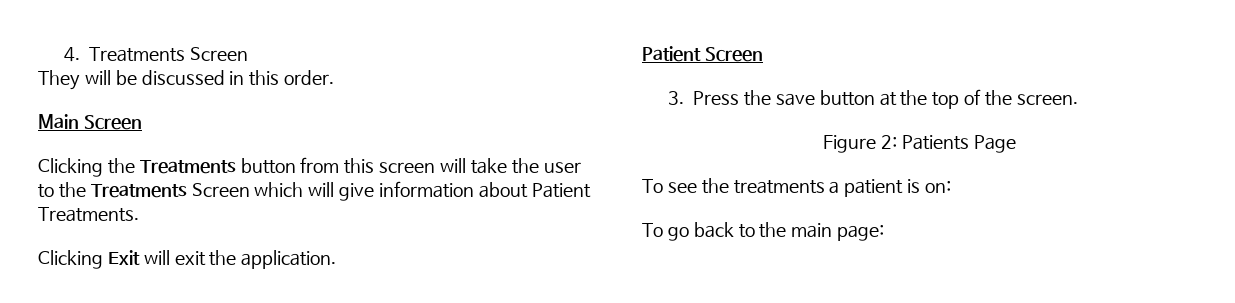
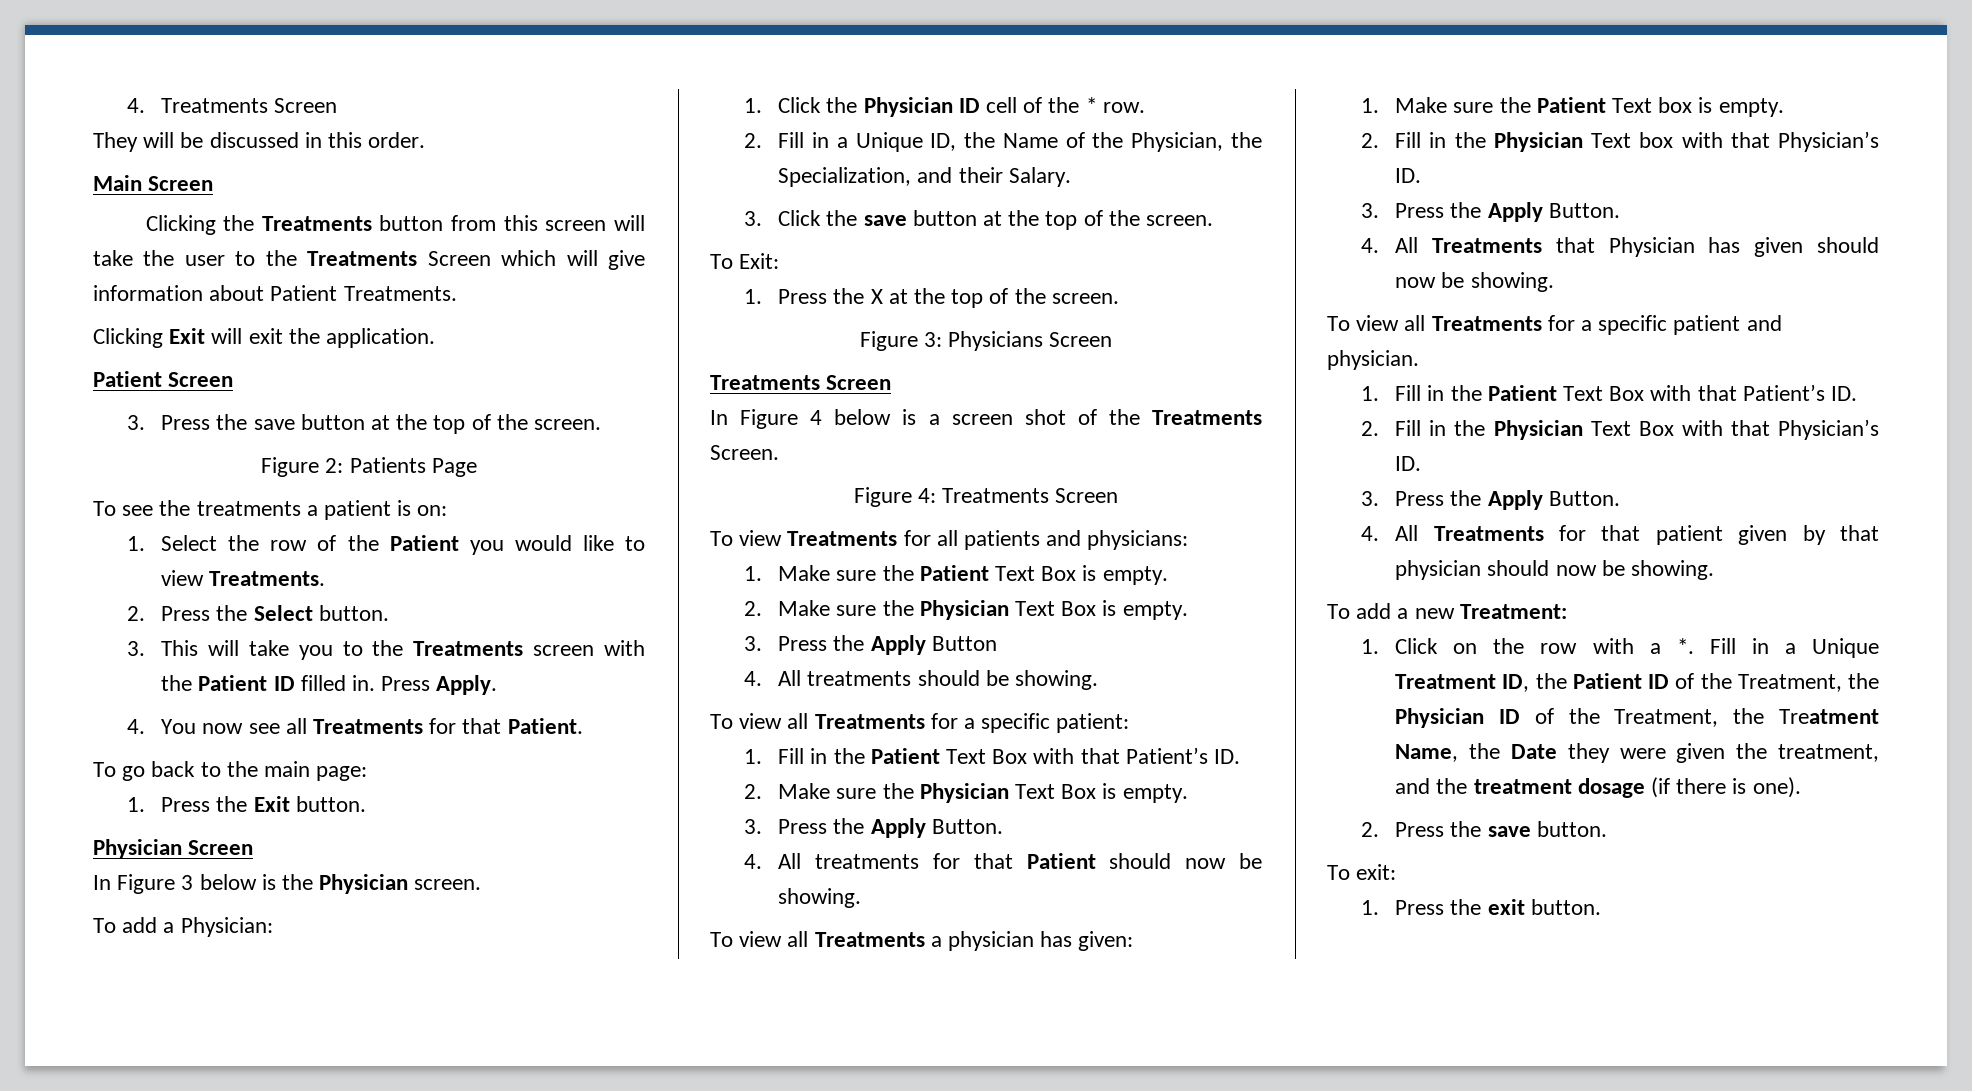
+ 1. Select the row of the Patient you would like to view Treatments.
+ 2. Press the Select button.
+ 3. This will take you to the Treatments screen with the Patient ID filled in. Press Apply.
+ 4. You now see all Treatments for that Patient.
+ 1. Press the Exit button.
+ Physician Screen
+ In Figure 3 below is the Physician screen.
+ To add a Physician:
+ 1. Click the Physician ID cell of the * row.
+ 2. Fill in a Unique ID, the Name of the Physician, the Specialization, and their Salary.
+ 3. Click the save button at the top of the screen.
+ To Exit:
+ 1. Press the X at the top of the screen.
+ Figure 3: Physicians Screen
+ Treatments Screen
+ In Figure 4 below is a screen shot of the Treatments Screen.
+ Figure 4: Treatments Screen
+ To view Treatments for all patients and physicians:
+ 1. Make sure the Patient Text Box is empty.
+ 2. Make sure the Physician Text Box is empty.
+ 3. Press the Apply Button
+ 4. All treatments should be showing.
+ To view all Treatments for a specific patient:
+ 1. Fill in the Patient Text Box with that Patient’s ID.
+ 2. Make sure the Physician Text Box is empty.
+ 3. Press the Apply Button.
+ 4. All treatments for that Patient should now be showing.
+ To view all Treatments a physician has given:
+ 1. Make sure the Patient Text box is empty.
+ 2. Fill in the Physician Text box with that Physician’s ID.
+ 3. Press the Apply Button.
+ 4. All Treatments that Physician has given should now be showing.
+ To view all Treatments for a specific patient and physician.
+ 1. Fill in the Patient Text Box with that Patient’s ID.
+ 2. Fill in the Physician Text Box with that Physician’s ID.
+ 3. Press the Apply Button.
+ 4. All Treatments for that patient given by that physician should now be showing.
+ To add a new Treatment:
+ 1. Click on the row with a *. Fill in a Unique Treatment ID, the Patient ID of the Treatment, the Physician ID of the Treatment, the Treatment Name, the Date they were given the treatment, and the treatment dosage (if there is one).
+ 2. Press the save button.
+ To exit:
+ 1. Press the exit button.

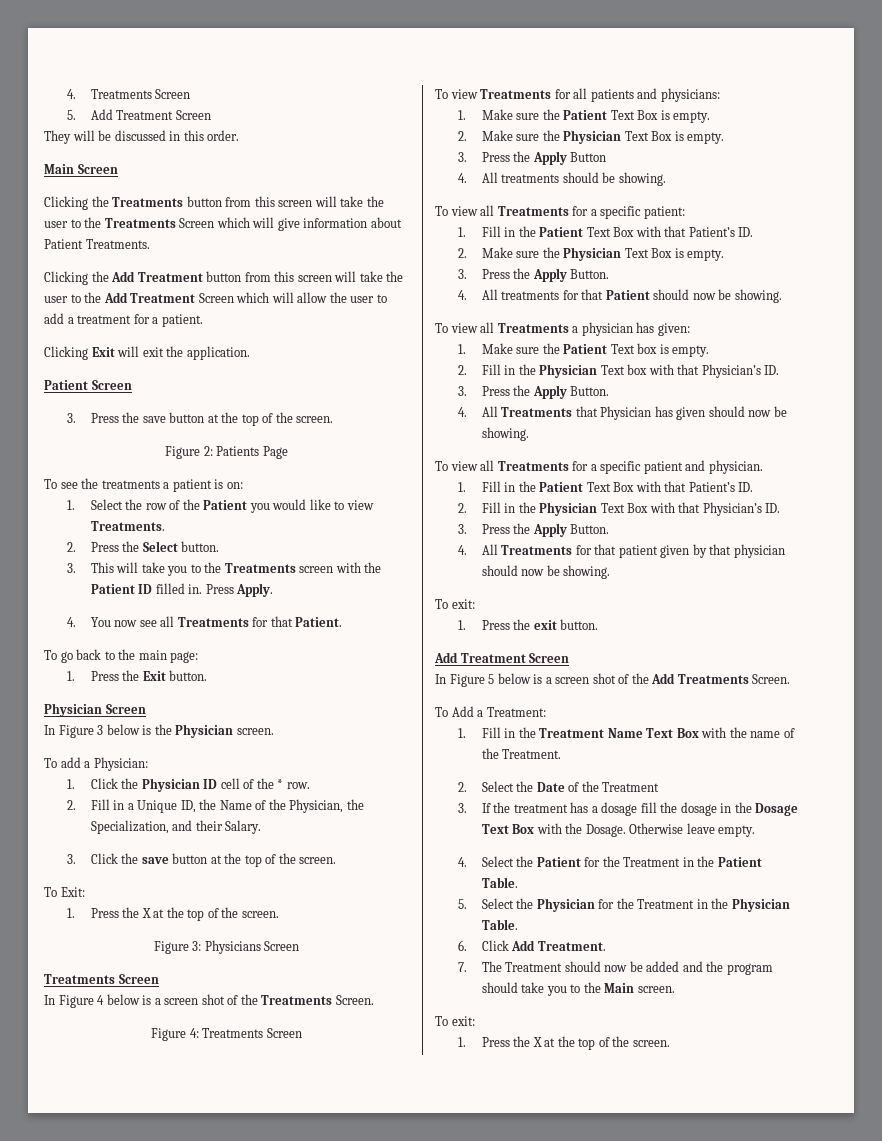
+ 5. Add Treatment Screen
+ Clicking the Add Treatment button from this screen will take the user to the Add Treatment Screen which will allow the user to add a treatment for a patient.
  4. All Treatments for that patient given by that physician should now be showing.
- To add a new Treatment:
- 1. Click on the row with a *. Fill in a Unique Treatment ID, the Patient ID of the Treatment, the Physician ID of the Treatment, the Treatment Name, the Date they were given the treatment, and the treatment dosage (if there is one).
- 2. Press the save button.
  To exit:
  1. Press the exit button.
+ Add Treatment Screen
+ In Figure 5 below is a screen shot of the Add Treatments Screen.
+ To Add a Treatment:
+ 1. Fill in the Treatment Name Text Box with the name of the Treatment.
+ 2. Select the Date of the Treatment
+ 3. If the treatment has a dosage fill the dosage in the Dosage Text Box with the Dosage. Otherwise leave empty.
+ 4. Select the Patient for the Treatment in the Patient Table.
+ 5. Select the Physician for the Treatment in the Physician Table.
+ 6. Click Add Treatment.
+ 7. The Treatment should now be added and the program should take you to the Main screen.
+ To exit:
+ 1. Press the X at the top of the screen.

